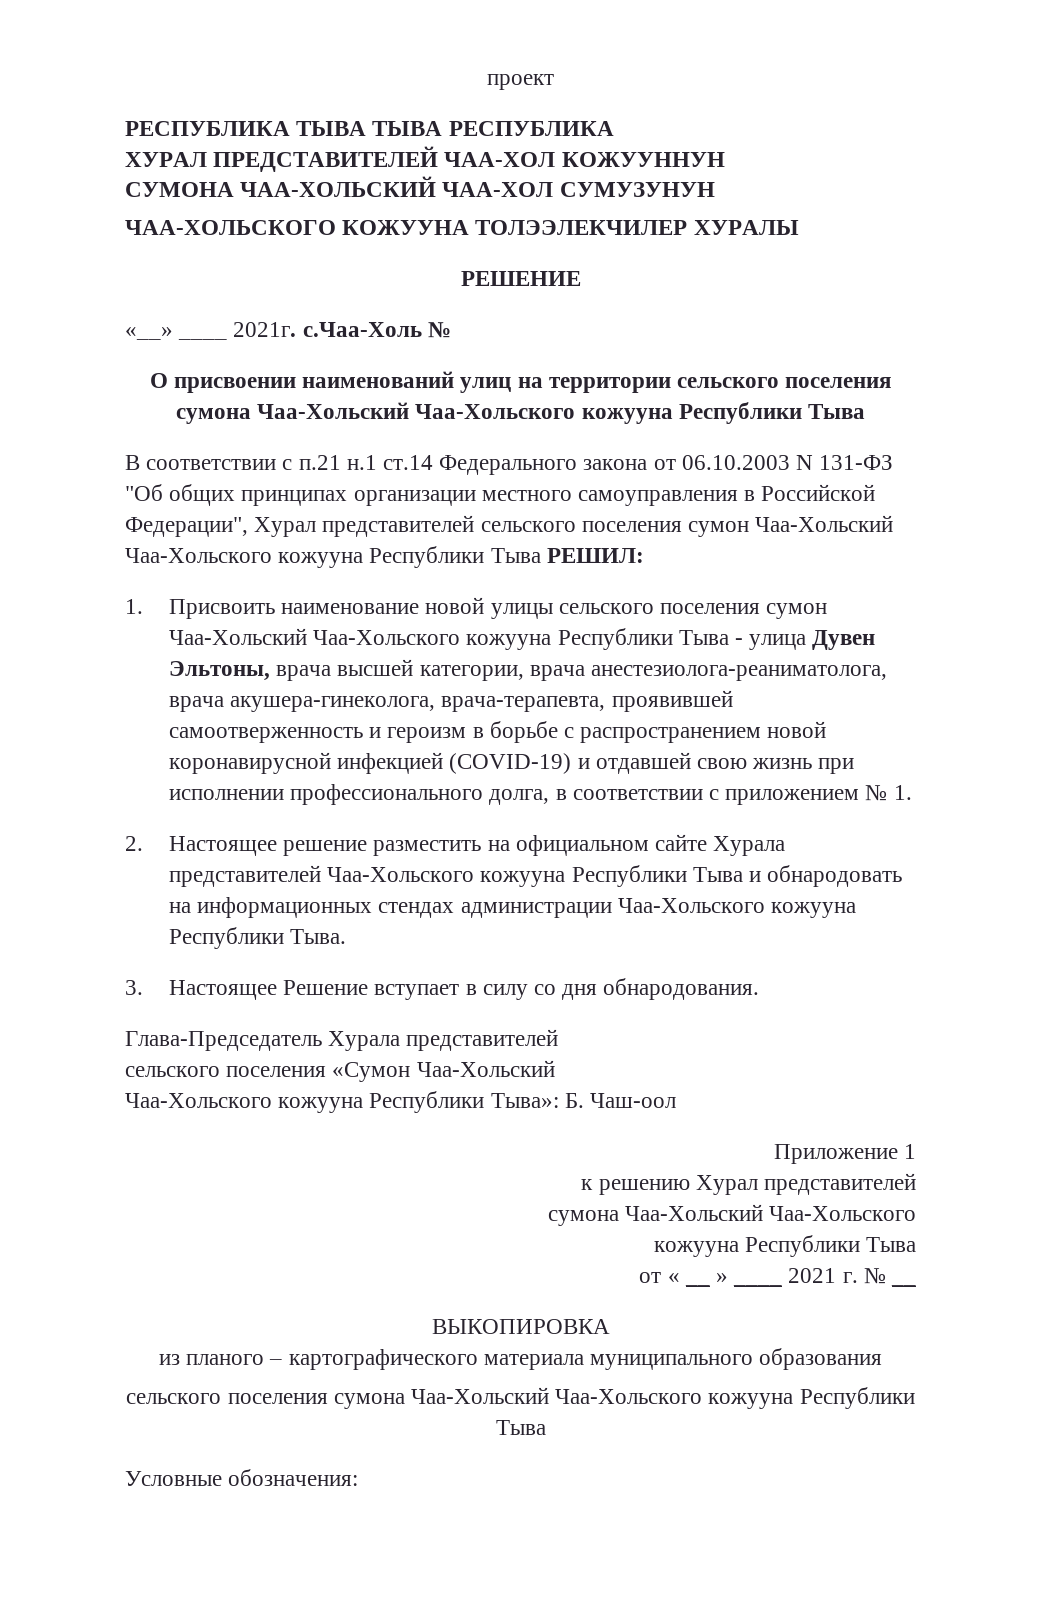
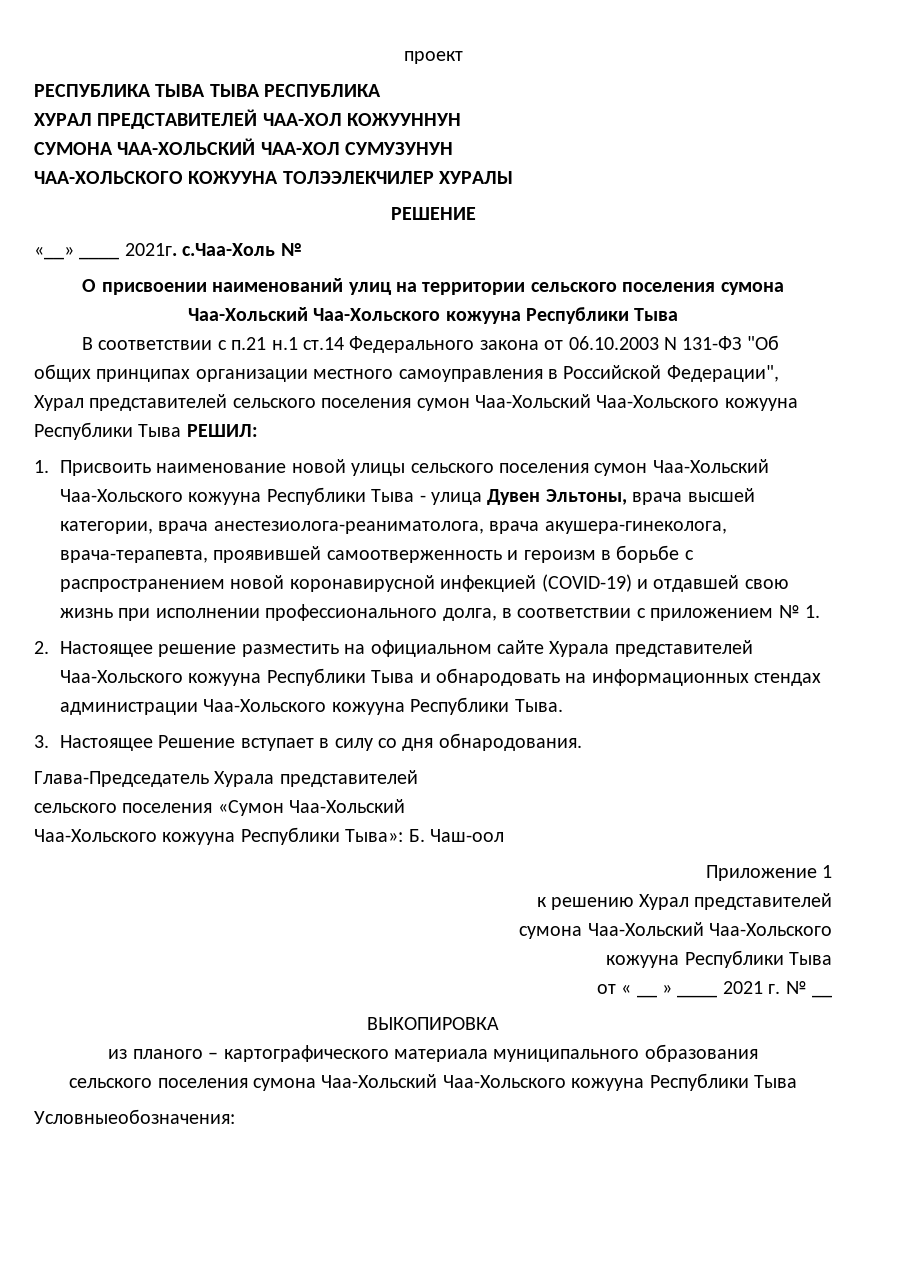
- Условные обозначения:
+ Условныеобозначения:

